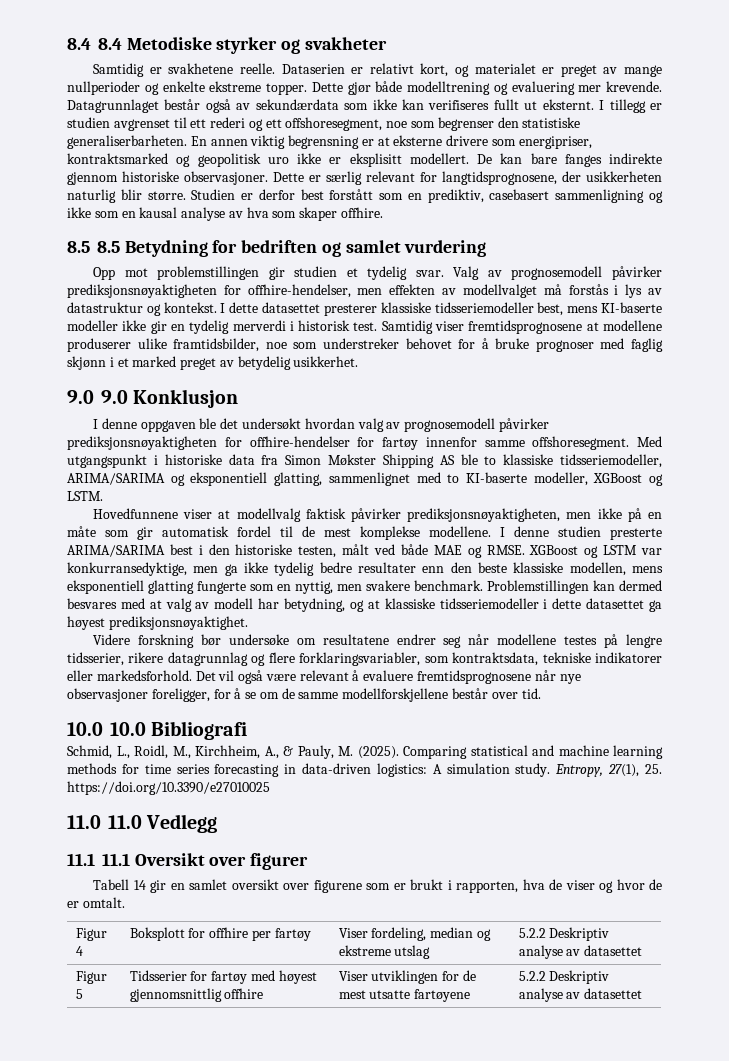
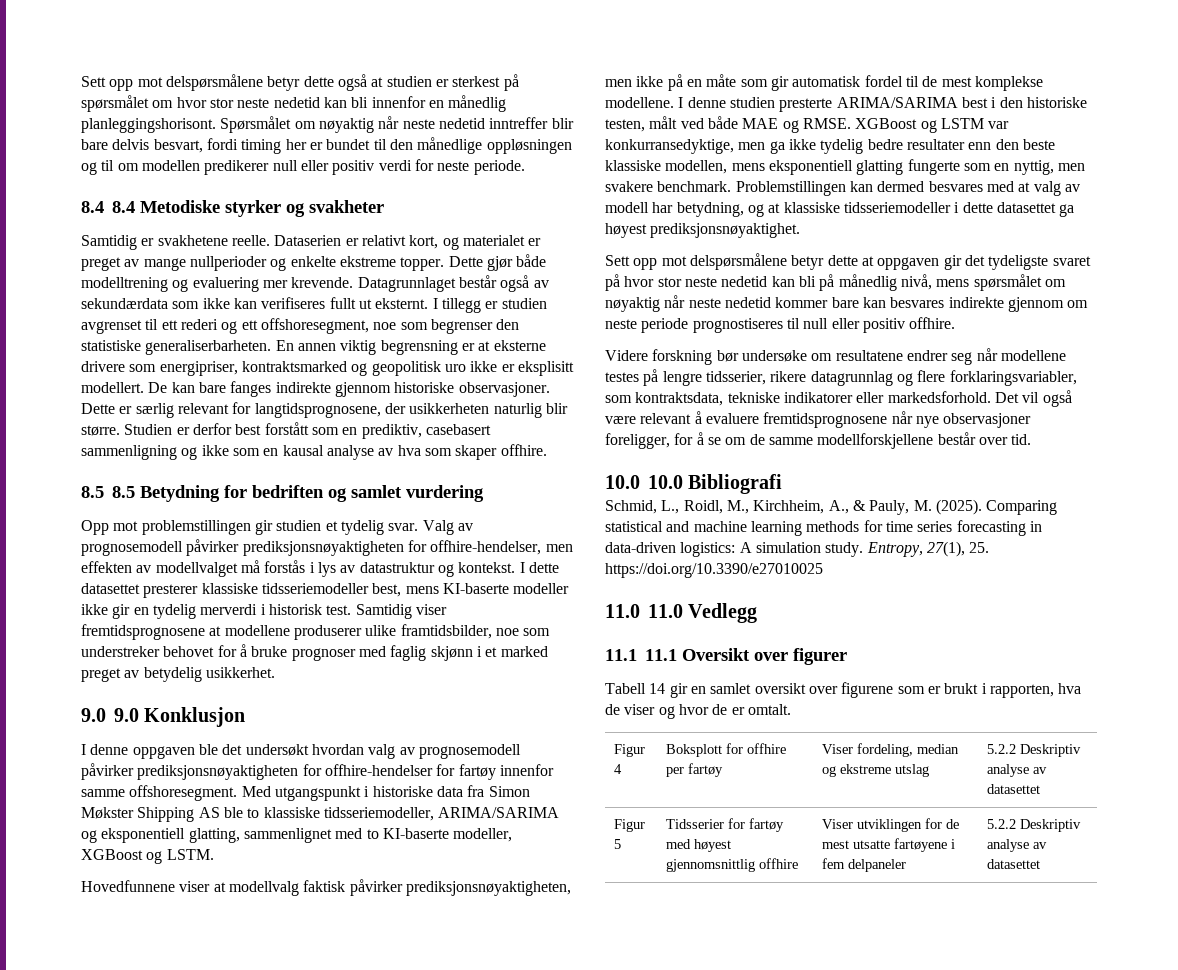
+ Sett opp mot delspørsmålene betyr dette også at studien er sterkest på spørsmålet om hvor stor neste nedetid kan bli innenfor en månedlig planleggingshorisont. Spørsmålet om nøyaktig når neste nedetid inntreffer blir bare delvis besvart, fordi timing her er bundet til den månedlige oppløsningen og til om modellen predikerer null eller positiv verdi for neste periode.
+ Sett opp mot delspørsmålene betyr dette at oppgaven gir det tydeligste svaret på hvor stor neste nedetid kan bli på månedlig nivå, mens spørsmålet om nøyaktig når neste nedetid kommer bare kan besvares indirekte gjennom om neste periode prognostiseres til null eller positiv offhire.
- Figur 5 | Tidsserier for fartøy med høyest gjennomsnittlig offhire | Viser utviklingen for de mest utsatte fartøyene | 5.2.2 Deskriptiv analyse av datasettet
+ Figur 5 | Tidsserier for fartøy med høyest gjennomsnittlig offhire | Viser utviklingen for de mest utsatte fartøyene i fem delpaneler | 5.2.2 Deskriptiv analyse av datasettet

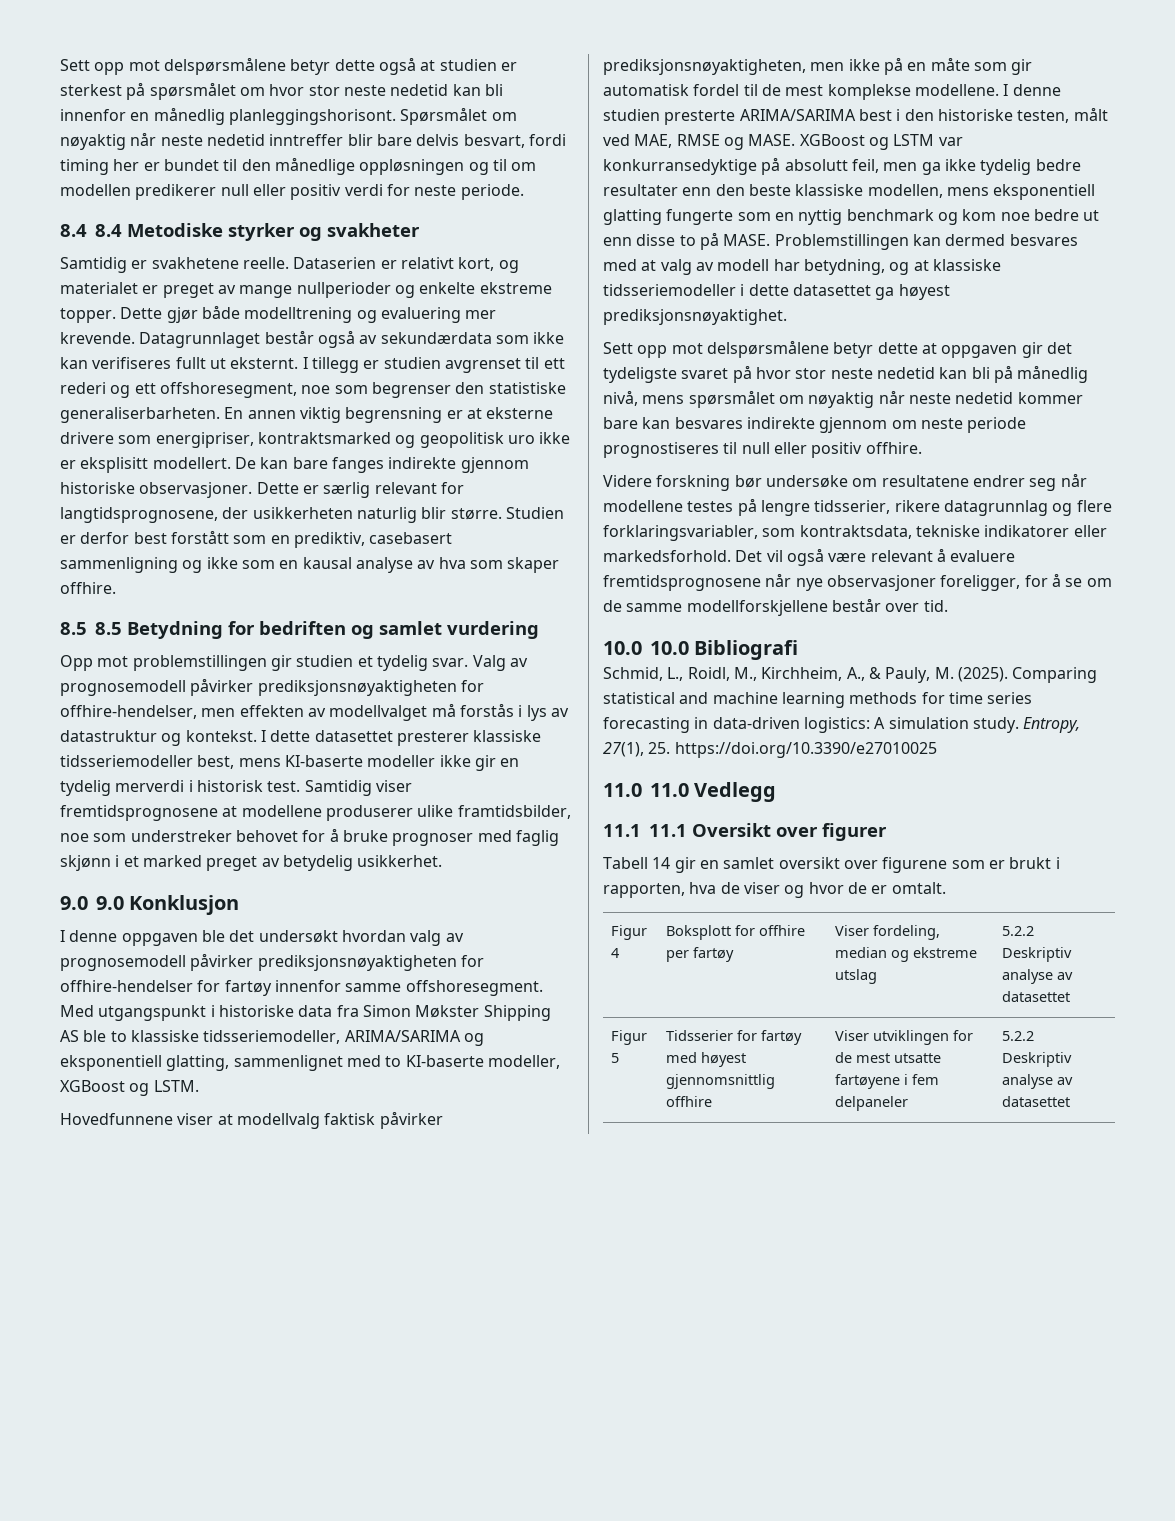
- I denne studien presterte ARIMA/SARIMA best i den historiske testen, målt ved både MAE og RMSE. XGBoost og LSTM var konkurransedyktige, men ga ikke tydelig bedre resultater enn den beste klassiske modellen, mens eksponentiell glatting fungerte som en nyttig, men svakere benchmark.
+ I denne studien presterte ARIMA/SARIMA best i den historiske testen, målt ved MAE, RMSE og MASE. XGBoost og LSTM var konkurransedyktige på absolutt feil, men ga ikke tydelig bedre resultater enn den beste klassiske modellen, mens eksponentiell glatting fungerte som en nyttig benchmark og kom noe bedre ut enn disse to på MASE.

